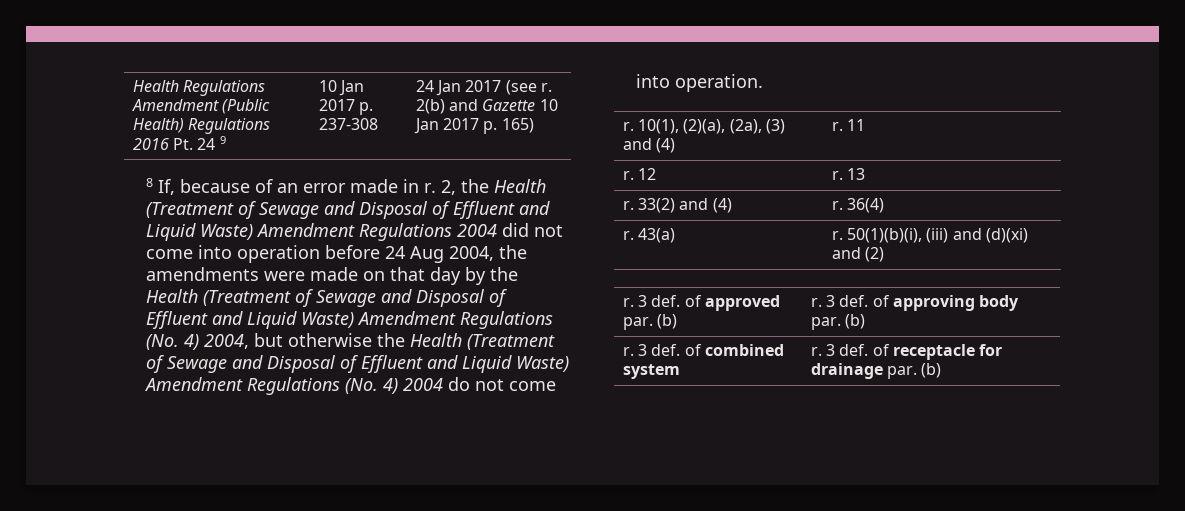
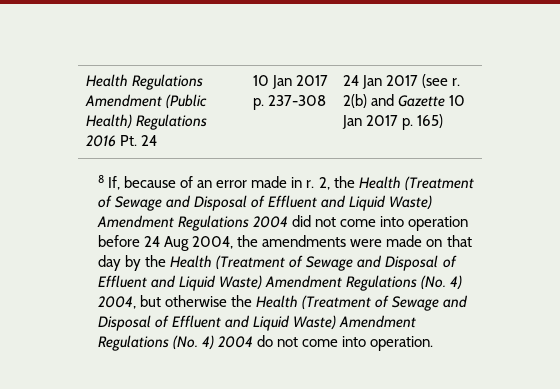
- Health Regulations Amendment (Public Health) Regulations 2016 Pt. 24 9 | 10 Jan 2017 p. 237-308 | 24 Jan 2017 (see r. 2(b) and Gazette 10 Jan 2017 p. 165)
+ Health Regulations Amendment (Public Health) Regulations 2016 Pt. 24 | 10 Jan 2017 p. 237-308 | 24 Jan 2017 (see r. 2(b) and Gazette 10 Jan 2017 p. 165)
- r. 10(1), (2)(a), (2a), (3) and (4) | r. 11
- r. 12 | r. 13
- r. 33(2) and (4) | r. 36(4)
- r. 43(a) | r. 50(1)(b)(i), (iii) and (d)(xi) and (2)
- r. 3 def. of approved par. (b) | r. 3 def. of approving body par. (b)
- r. 3 def. of combined system | r. 3 def. of receptacle for drainage par. (b)

